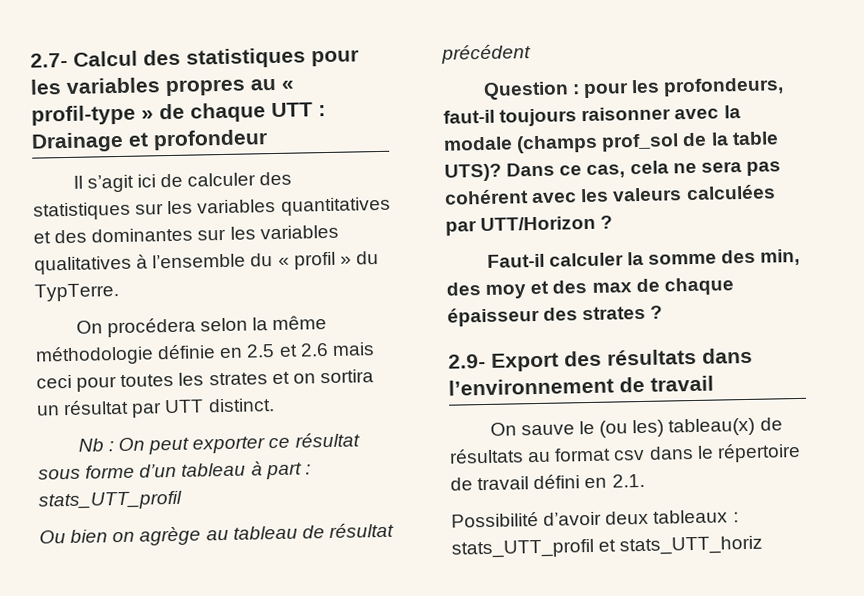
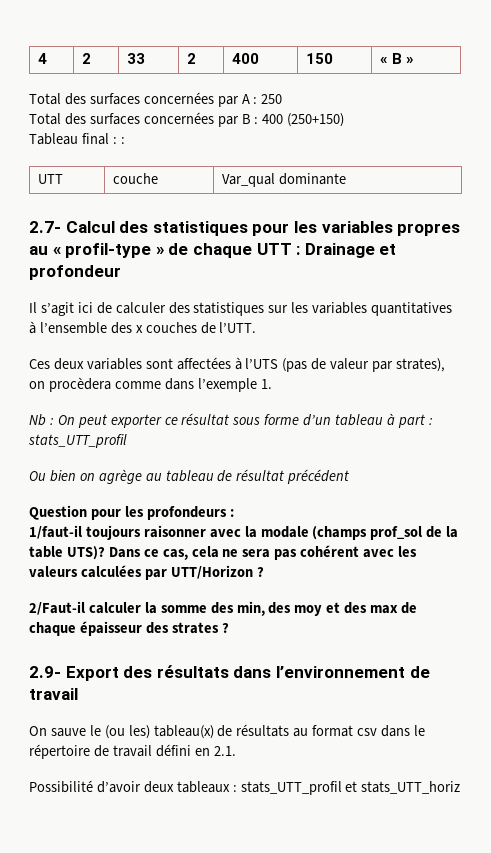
+ 4 | 2 | 33 | 2 | 400 | 150 | « B »
+ Total des surfaces concernées par A : 250
+ Total des surfaces concernées par B : 400 (250+150)
+ Tableau final : :
+ UTT | couche | Var_qual dominante
- Il s’agit ici de calculer des statistiques sur les variables quantitatives et des dominantes sur les variables qualitatives à l’ensemble du « profil » du TypTerre.
- On procédera selon la même méthodologie définie en 2.5 et 2.6 mais ceci pour toutes les strates et on sortira un résultat par UTT distinct.
+ Il s’agit ici de calculer des statistiques sur les variables quantitatives à l’ensemble des x couches de l’UTT.
+ Ces deux variables sont affectées à l’UTS (pas de valeur par strates), on procèdera comme dans l’exemple 1.
- Question : pour les profondeurs, faut-il toujours raisonner avec la modale (champs prof_sol de la table UTS)?
+ Question pour les profondeurs :
+ 1/faut-il toujours raisonner avec la modale (champs prof_sol de la table UTS)?
- Faut-il calculer la somme des min, des moy et des max de chaque épaisseur des strates ?
+ 2/Faut-il calculer la somme des min, des moy et des max de chaque épaisseur des strates ?

